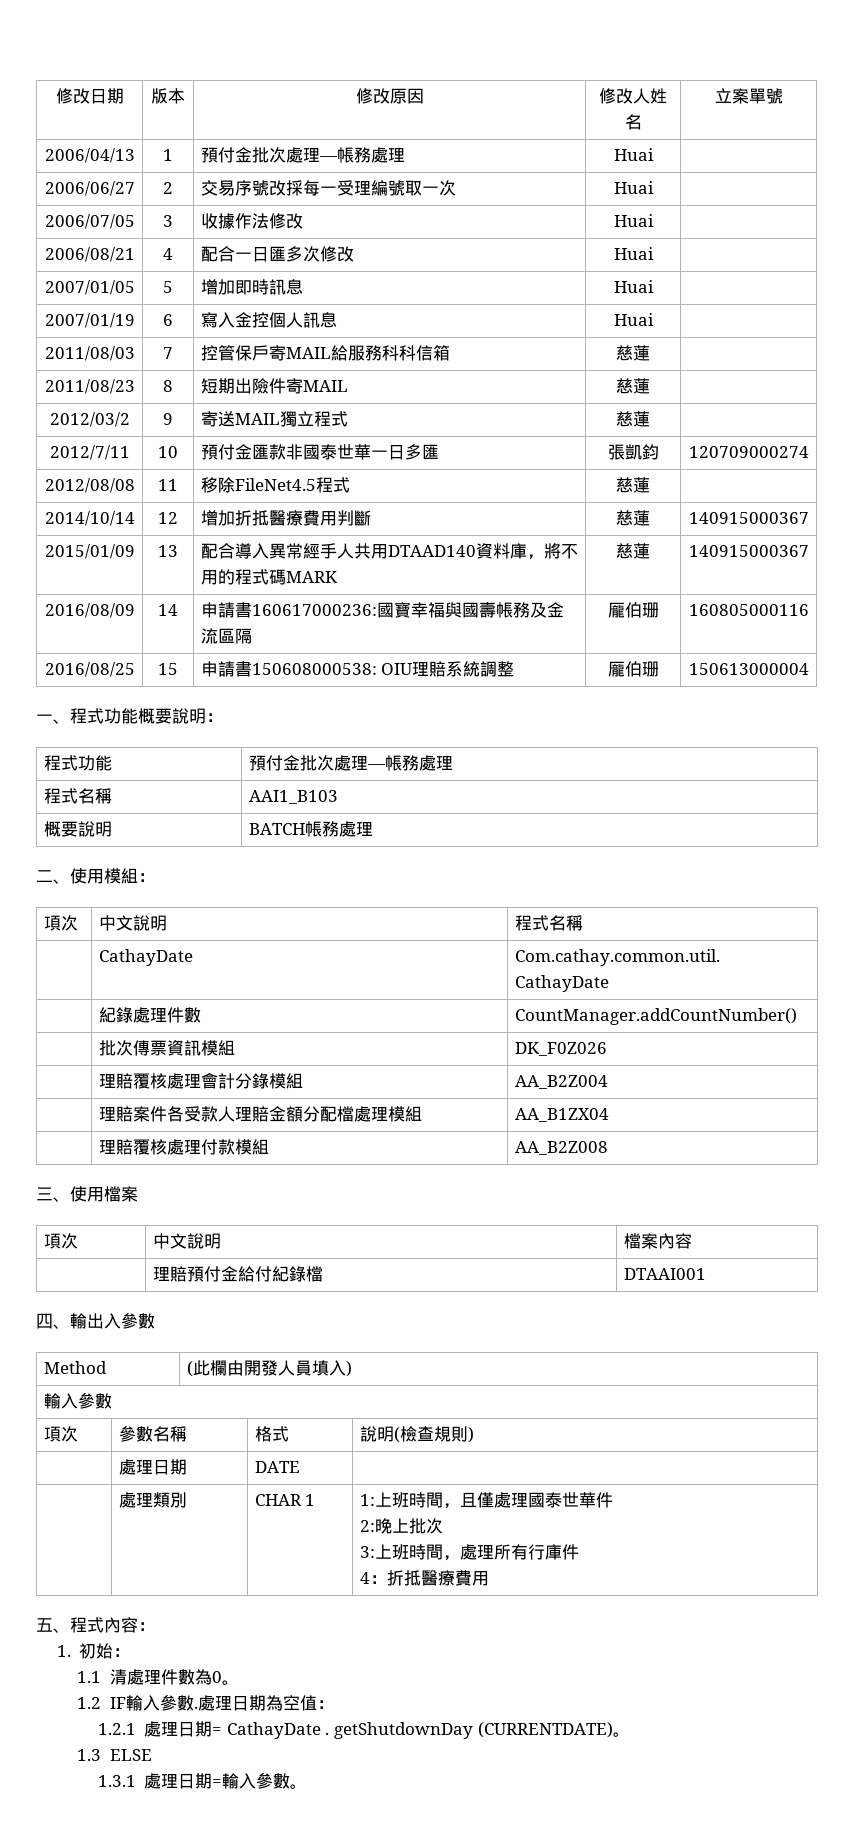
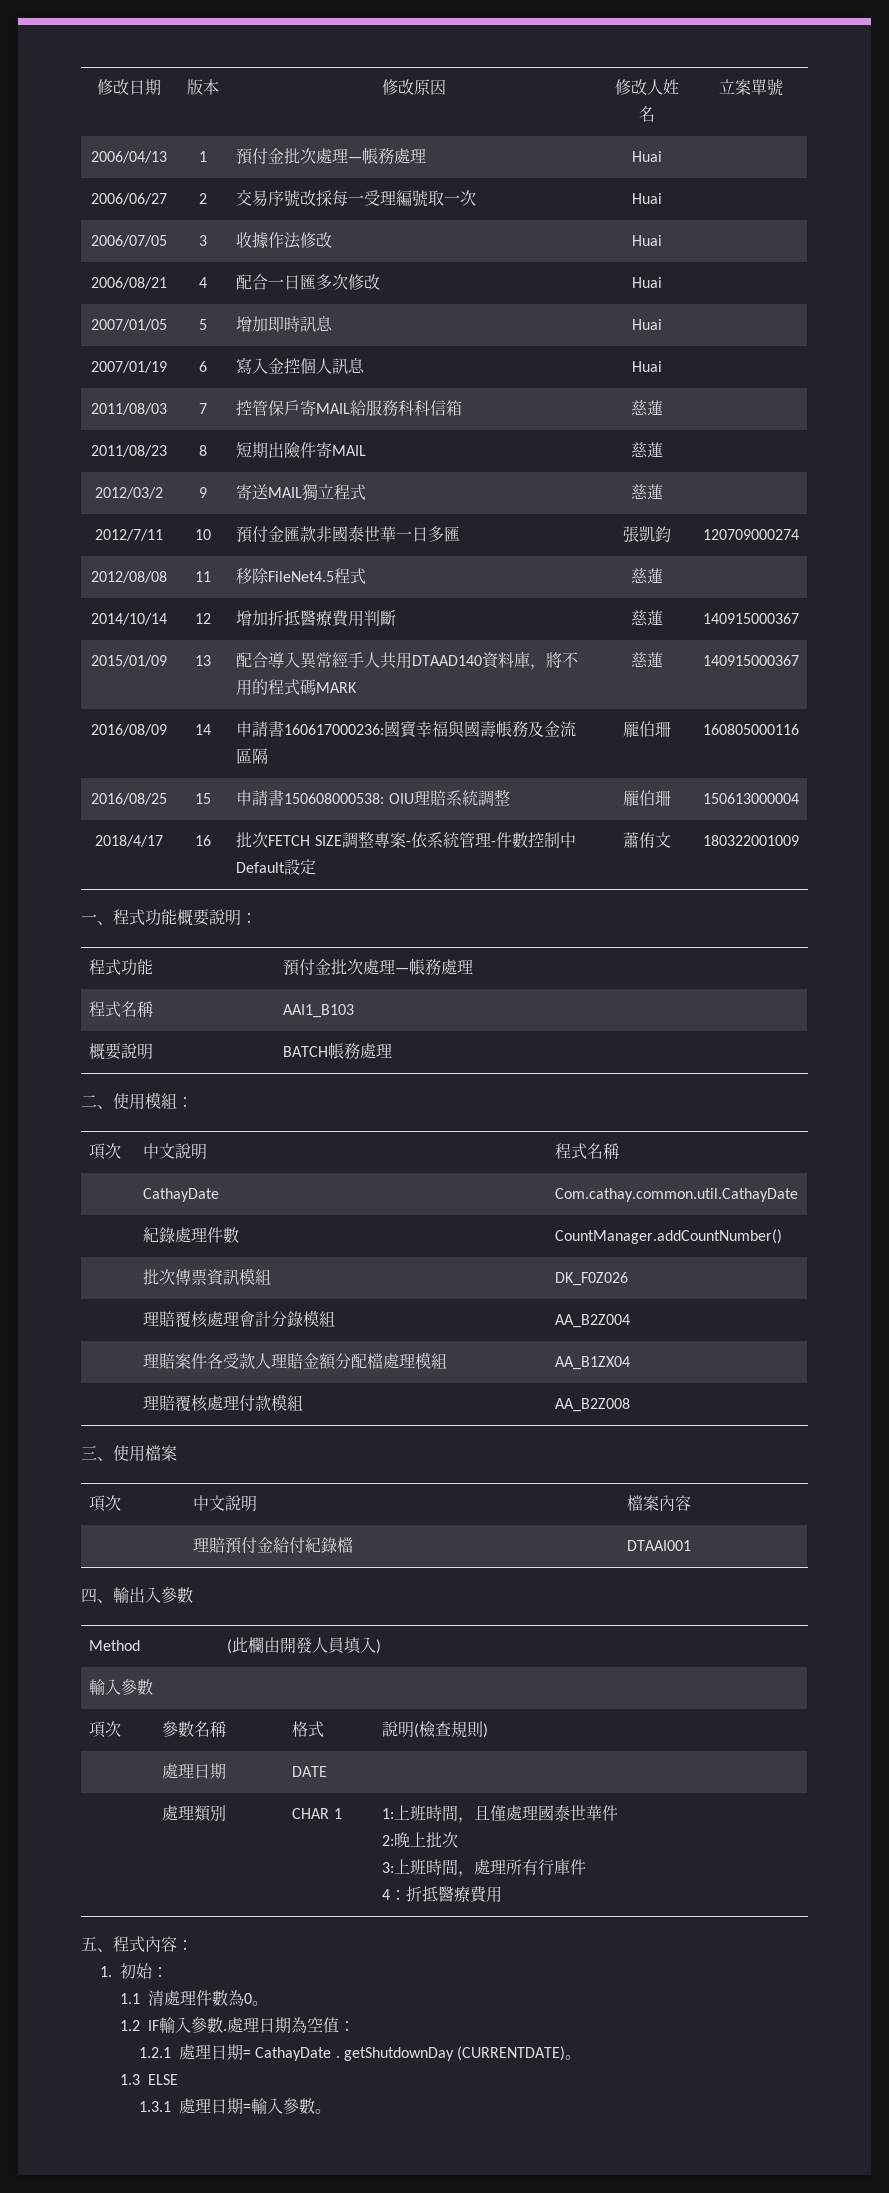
+ 2018/4/17 | 16 | 批次FETCH SIZE調整專案-依系統管理-件數控制中Default設定 | 蕭侑文 | 180322001009

